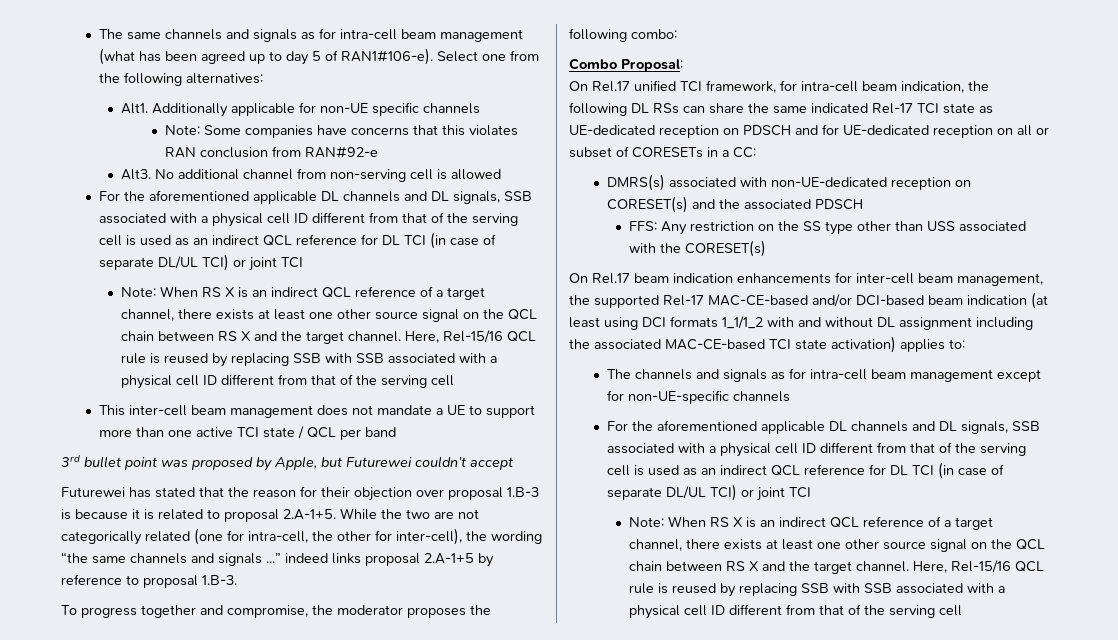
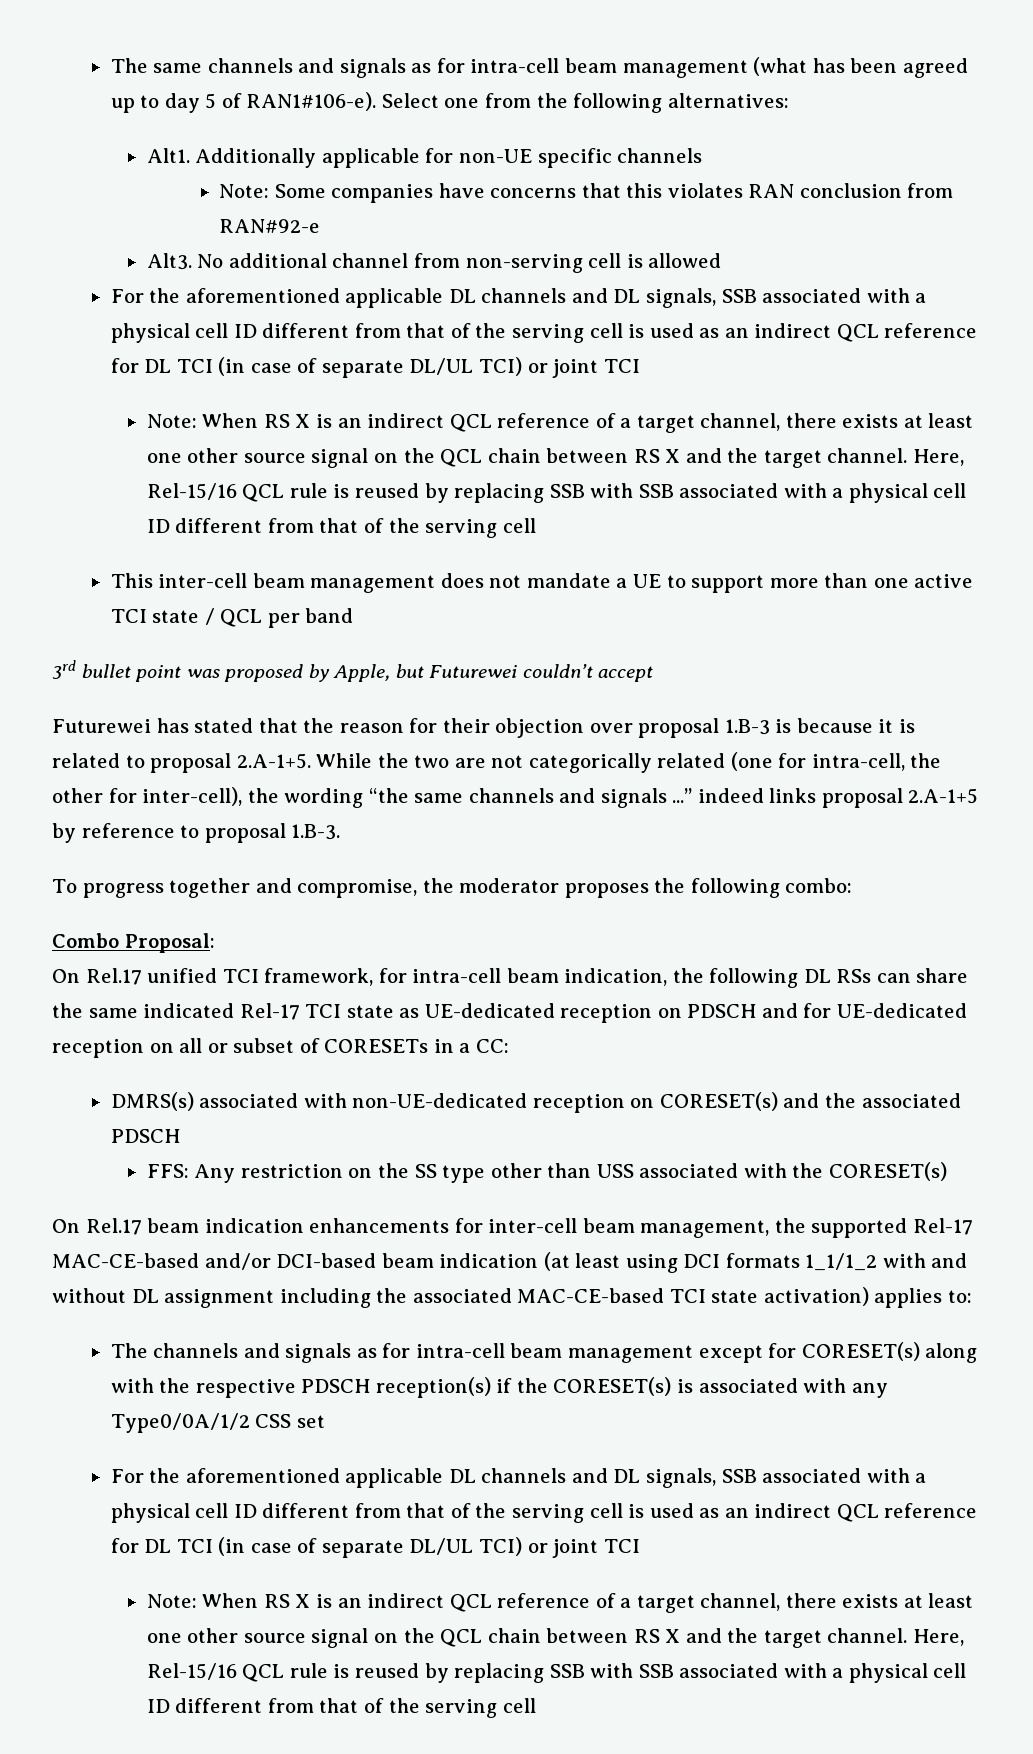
- The channels and signals as for intra-cell beam management except for non-UE-specific channels
+ The channels and signals as for intra-cell beam management except for CORESET(s) along with the respective PDSCH reception(s) if the CORESET(s) is associated with any Type0/0A/1/2 CSS set

